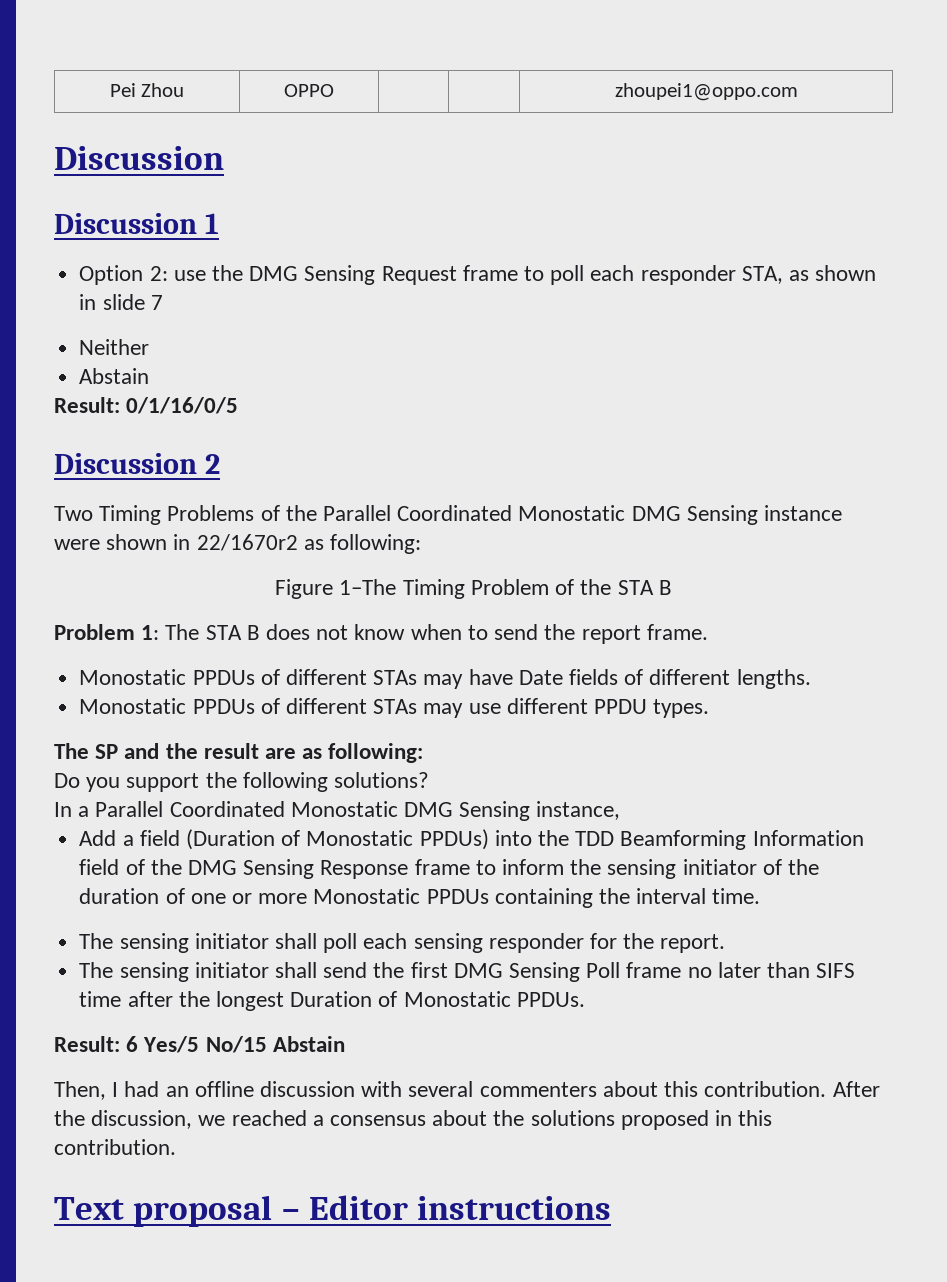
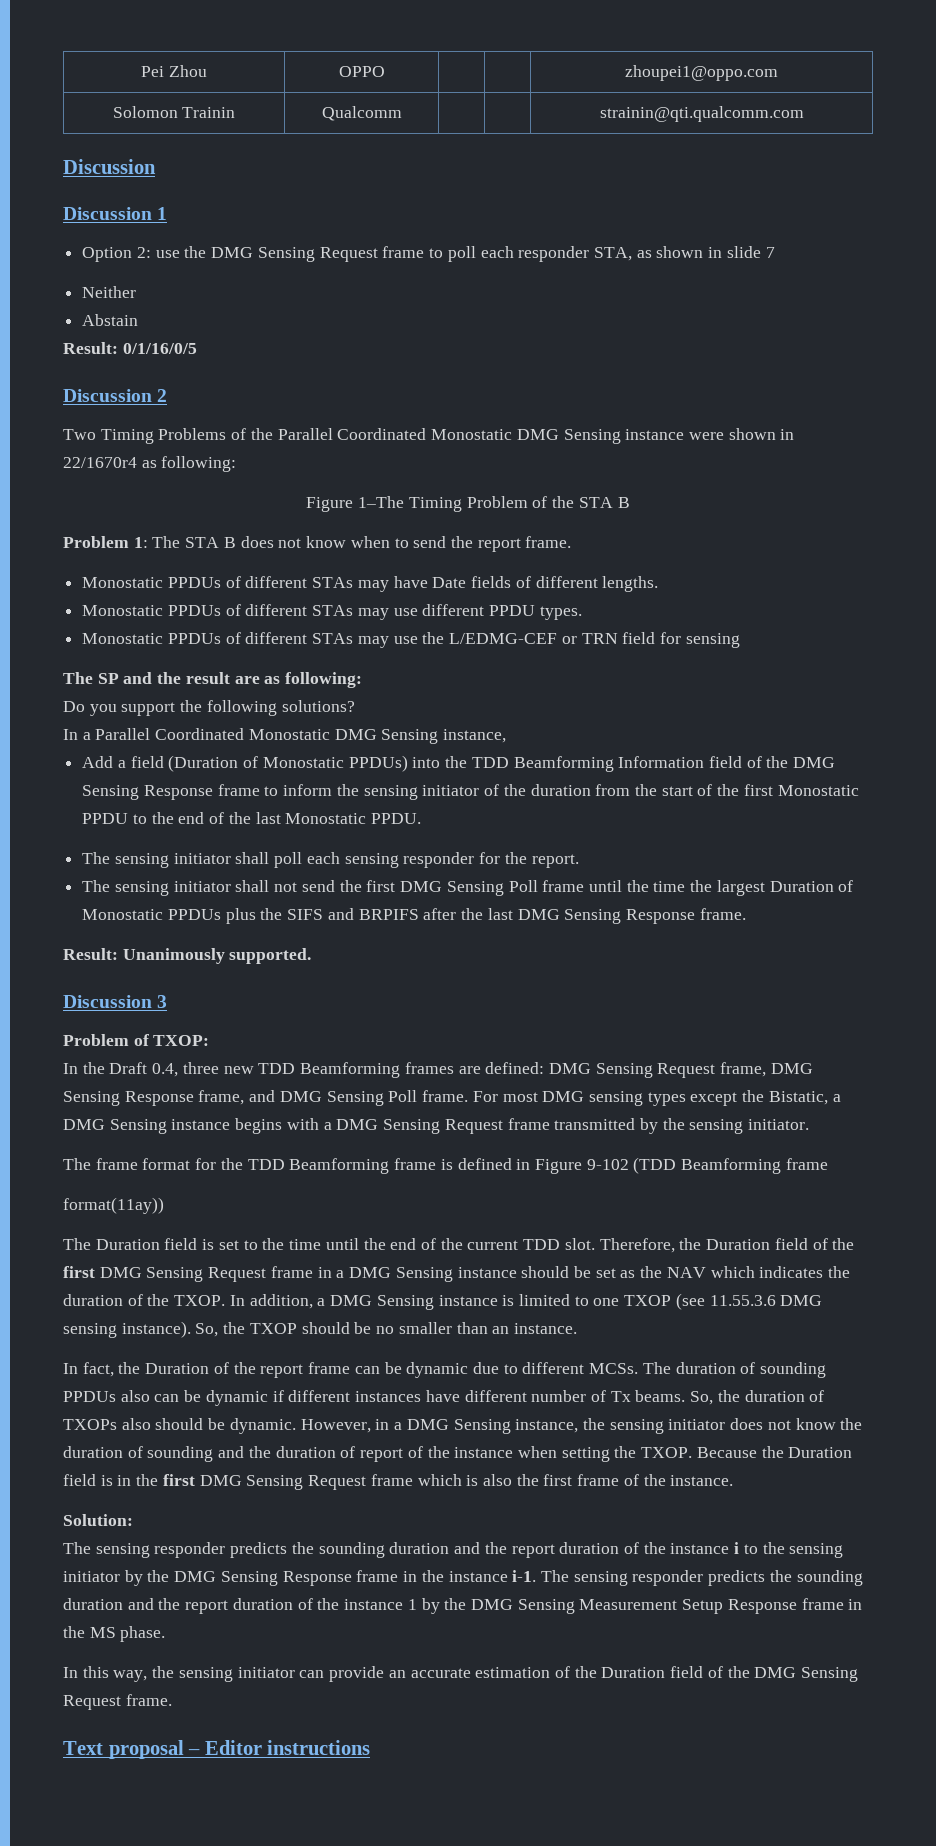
+ Solomon Trainin | Qualcomm | | | strainin@qti.qualcomm.com
- Two Timing Problems of the Parallel Coordinated Monostatic DMG Sensing instance were shown in 22/1670r2 as following:
+ Two Timing Problems of the Parallel Coordinated Monostatic DMG Sensing instance were shown in 22/1670r4 as following:
+ Monostatic PPDUs of different STAs may use the L/EDMG-CEF or TRN field for sensing
- Add a field (Duration of Monostatic PPDUs) into the TDD Beamforming Information field of the DMG Sensing Response frame to inform the sensing initiator of the duration of one or more Monostatic PPDUs containing the interval time.
+ Add a field (Duration of Monostatic PPDUs) into the TDD Beamforming Information field of the DMG Sensing Response frame to inform the sensing initiator of the duration from the start of the first Monostatic PPDU to the end of the last Monostatic PPDU.
- The sensing initiator shall send the first DMG Sensing Poll frame no later than SIFS time after the longest Duration of Monostatic PPDUs.
- Result: 6 Yes/5 No/15 Abstain
- Then, I had an offline discussion with several commenters about this contribution. After the discussion, we reached a consensus about the solutions proposed in this contribution.
+ The sensing initiator shall not send the first DMG Sensing Poll frame until the time the largest Duration of Monostatic PPDUs plus the SIFS and BRPIFS after the last DMG Sensing Response frame.
+ Result: Unanimously supported.
+ Discussion 3
+ Problem of TXOP:
+ In the Draft 0.4, three new TDD Beamforming frames are defined: DMG Sensing Request frame, DMG Sensing Response frame, and DMG Sensing Poll frame. For most DMG sensing types except the Bistatic, a DMG Sensing instance begins with a DMG Sensing Request frame transmitted by the sensing initiator.
+ The frame format for the TDD Beamforming frame is defined in Figure 9-102 (TDD Beamforming frame
+ format(11ay))
+ The Duration field is set to the time until the end of the current TDD slot. Therefore, the Duration field of the first DMG Sensing Request frame in a DMG Sensing instance should be set as the NAV which indicates the duration of the TXOP. In addition, a DMG Sensing instance is limited to one TXOP (see 11.55.3.6 DMG sensing instance). So, the TXOP should be no smaller than an instance.
+ In fact, the Duration of the report frame can be dynamic due to different MCSs. The duration of sounding PPDUs also can be dynamic if different instances have different number of Tx beams. So, the duration of TXOPs also should be dynamic. However, in a DMG Sensing instance, the sensing initiator does not know the duration of sounding and the duration of report of the instance when setting the TXOP. Because the Duration field is in the first DMG Sensing Request frame which is also the first frame of the instance.
+ Solution:
+ The sensing responder predicts the sounding duration and the report duration of the instance i to the sensing initiator by the DMG Sensing Response frame in the instance i-1. The sensing responder predicts the sounding duration and the report duration of the instance 1 by the DMG Sensing Measurement Setup Response frame in the MS phase.
+ In this way, the sensing initiator can provide an accurate estimation of the Duration field of the DMG Sensing Request frame.

